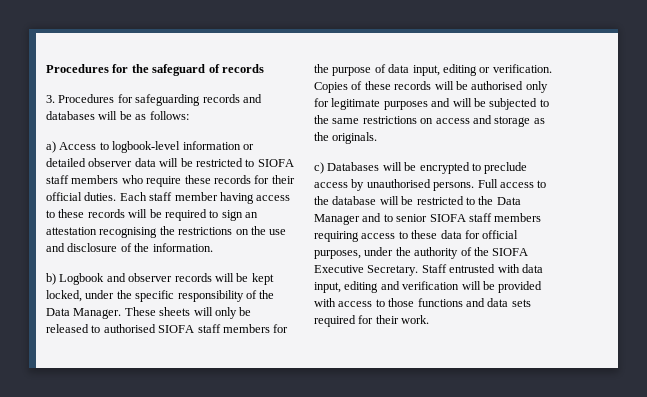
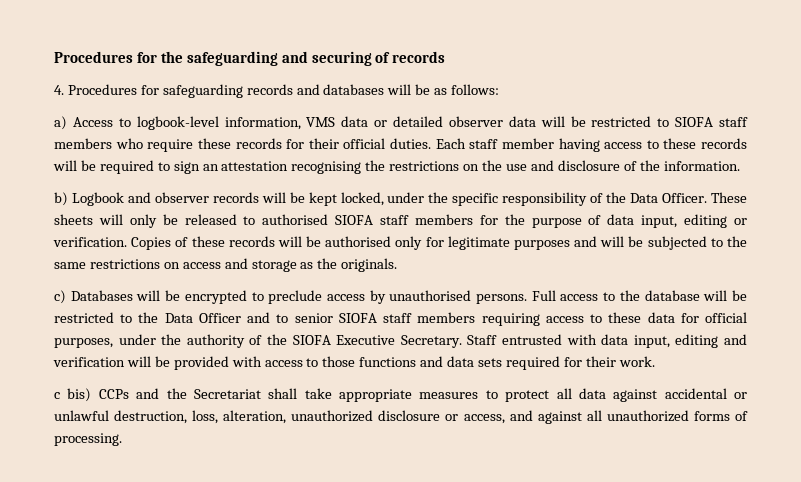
- Procedures for the safeguard of records
+ Procedures for the safeguarding and securing of records
- 3. Procedures for safeguarding records and databases will be as follows:
+ 4. Procedures for safeguarding records and databases will be as follows:
- a) Access to logbook-level information or detailed observer data will be restricted to SIOFA staff members who require these records for their official duties.
+ a) Access to logbook-level information, VMS data or detailed observer data will be restricted to SIOFA staff members who require these records for their official duties.
- b) Logbook and observer records will be kept locked, under the specific responsibility of the Data Manager.
+ b) Logbook and observer records will be kept locked, under the specific responsibility of the Data Officer.
- Full access to the database will be restricted to the Data Manager and to senior SIOFA staff members requiring access to these data for official purposes, under the authority of the SIOFA Executive Secretary.
+ Full access to the database will be restricted to the Data Officer and to senior SIOFA staff members requiring access to these data for official purposes, under the authority of the SIOFA Executive Secretary.
+ c bis) CCPs and the Secretariat shall take appropriate measures to protect all data against accidental or unlawful destruction, loss, alteration, unauthorized disclosure or access, and against all unauthorized forms of processing.

